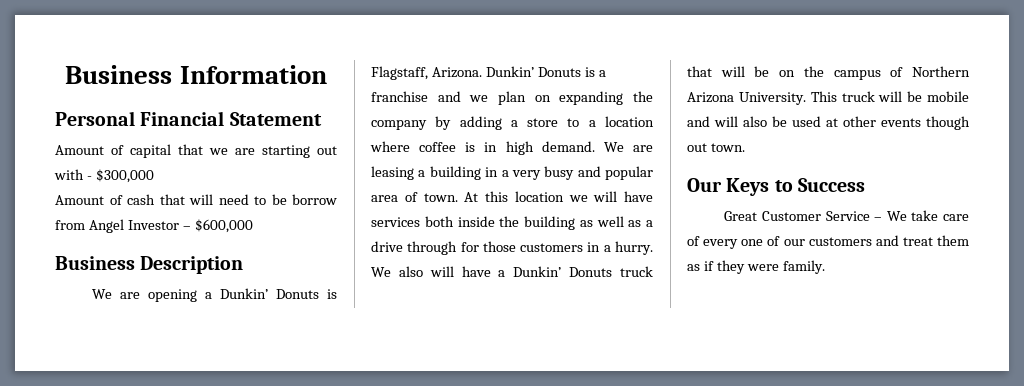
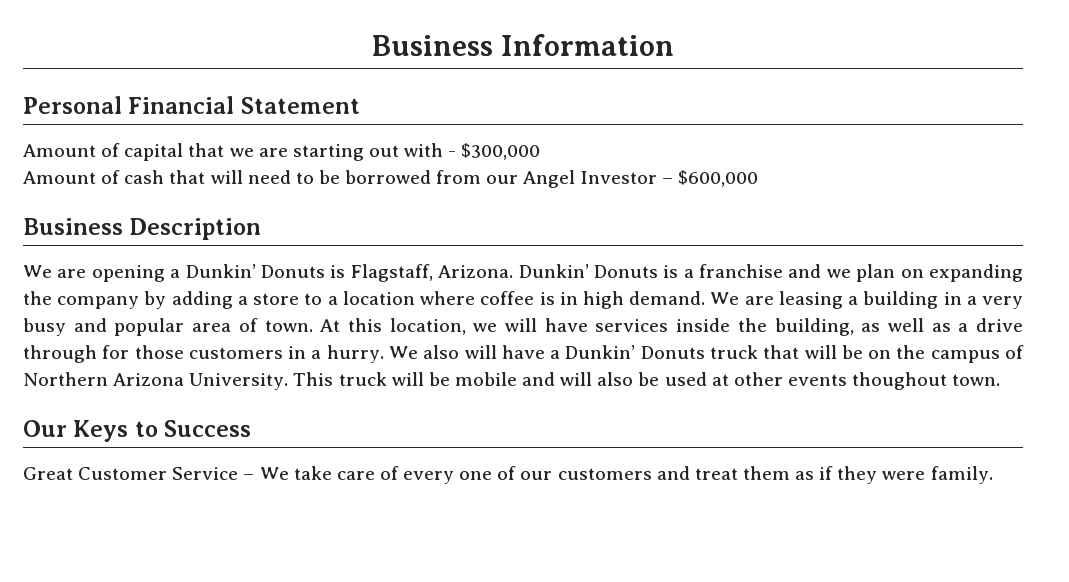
- Amount of cash that will need to be borrow from Angel Investor – $600,000
+ Amount of cash that will need to be borrowed from our Angel Investor – $600,000
- At this location we will have services both inside the building as well as a drive through for those customers in a hurry.
+ At this location, we will have services inside the building, as well as a drive through for those customers in a hurry.
- This truck will be mobile and will also be used at other events though out town.
+ This truck will be mobile and will also be used at other events thoughout town.

